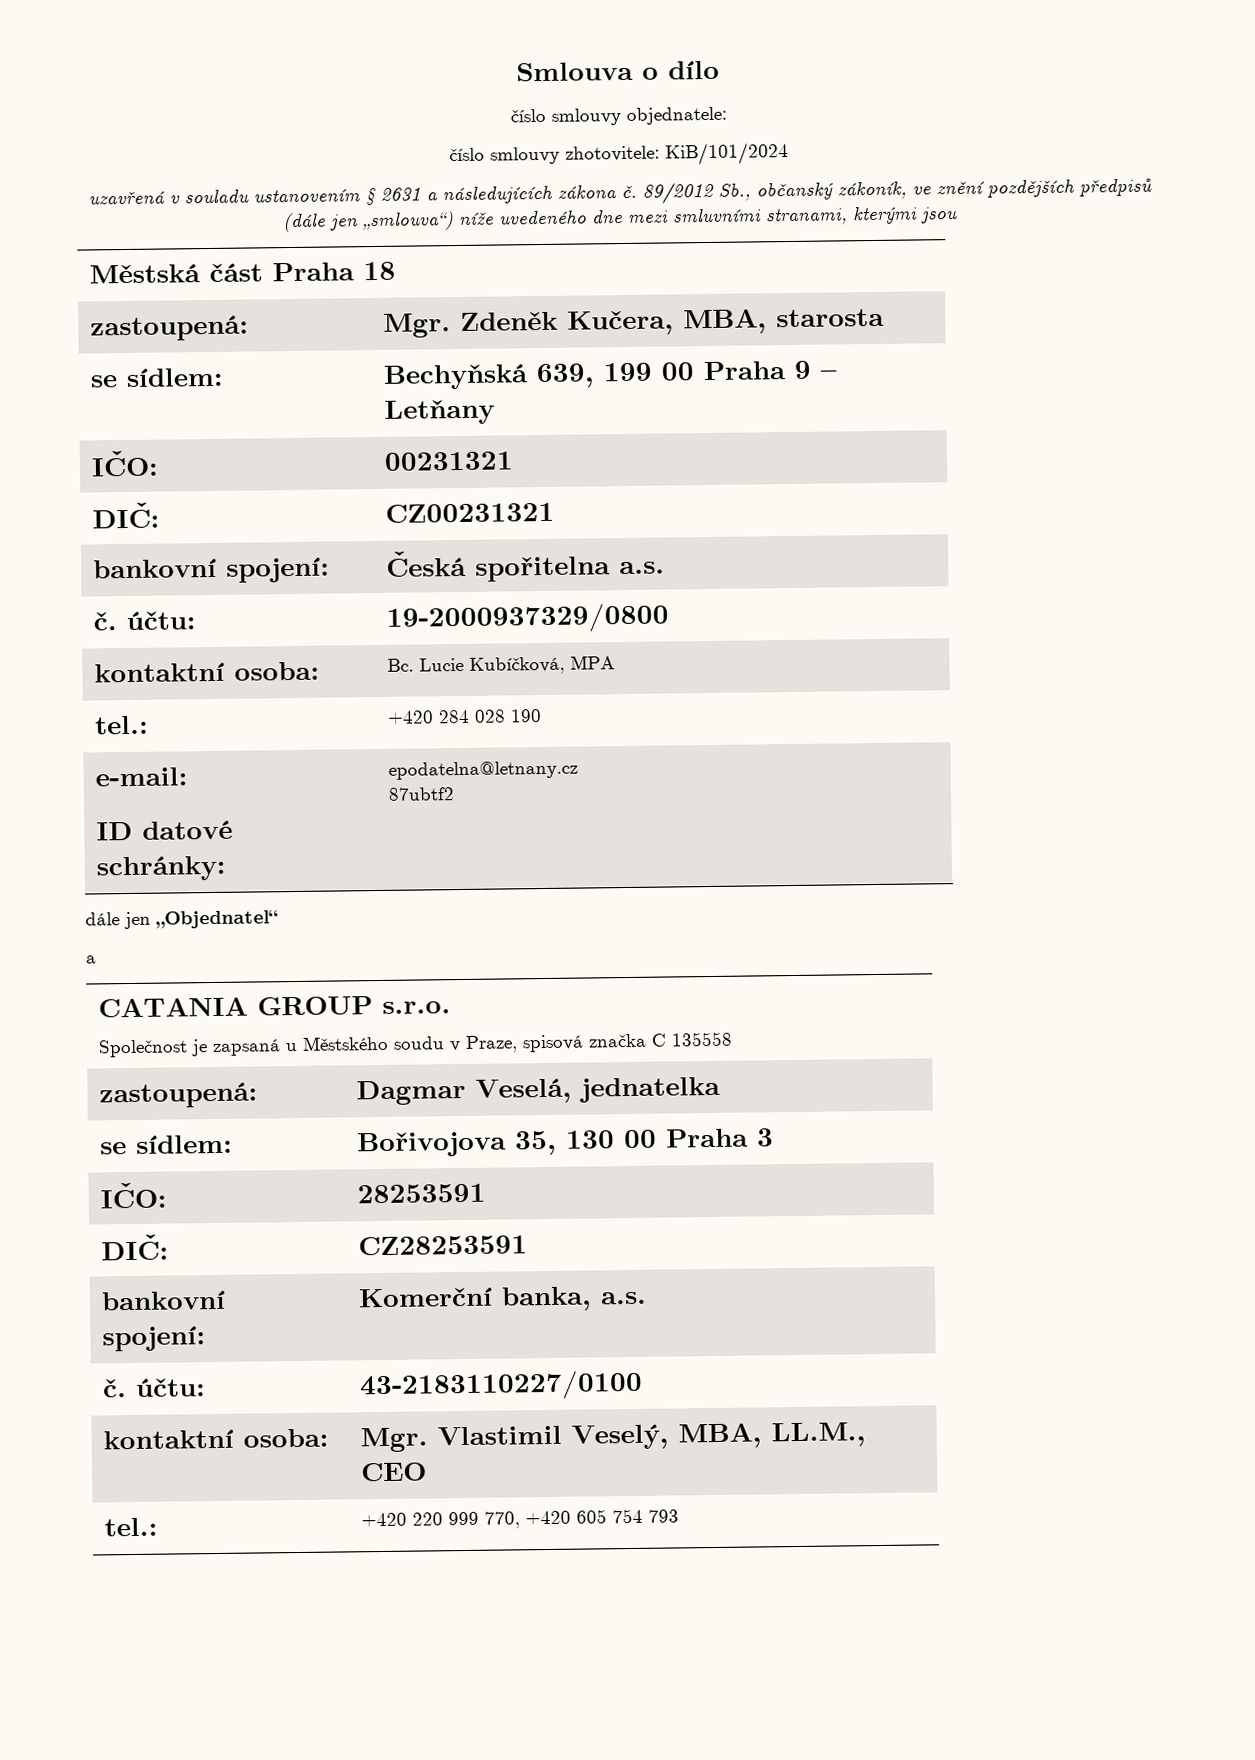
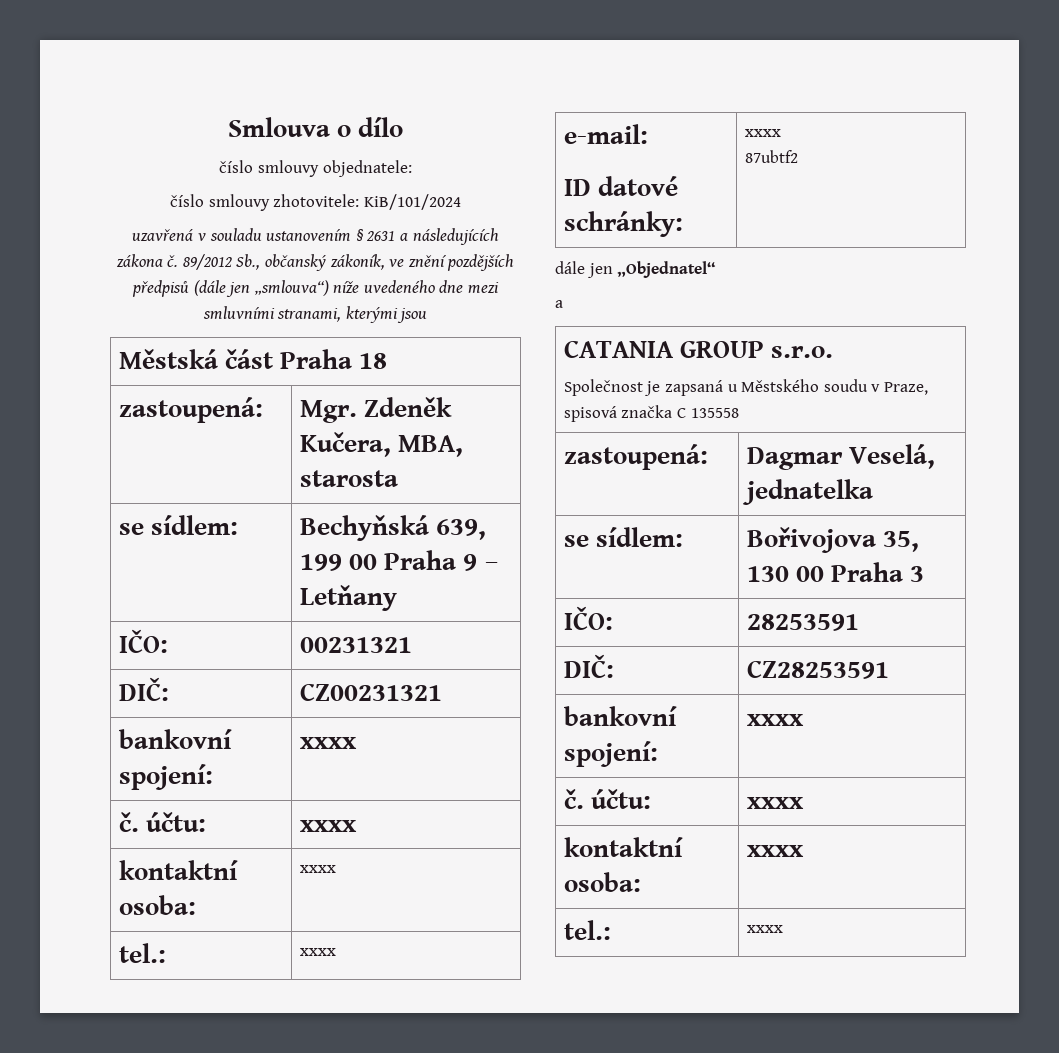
  DIČ: | CZ00231321
- bankovní spojení: | Česká spořitelna a.s.
- č. účtu: | 19-2000937329/0800
- kontaktní osoba: | Bc. Lucie Kubíčková, MPA
- tel.: | +420 284 028 190
+ bankovní spojení: | xxxx
+ č. účtu: | xxxx
+ kontaktní osoba: | xxxx
+ tel.: | xxxx
  e-mail:
- ID datové schránky: | epodatelna@letnany.cz
+ ID datové schránky: | xxxx
  DIČ: | CZ28253591
- bankovní spojení: | Komerční banka, a.s.
- č. účtu: | 43-2183110227/0100
- kontaktní osoba: | Mgr. Vlastimil Veselý, MBA, LL.M., CEO
- tel.: | +420 220 999 770, +420 605 754 793
+ bankovní spojení: | xxxx
+ č. účtu: | xxxx
+ kontaktní osoba: | xxxx
+ tel.: | xxxx

